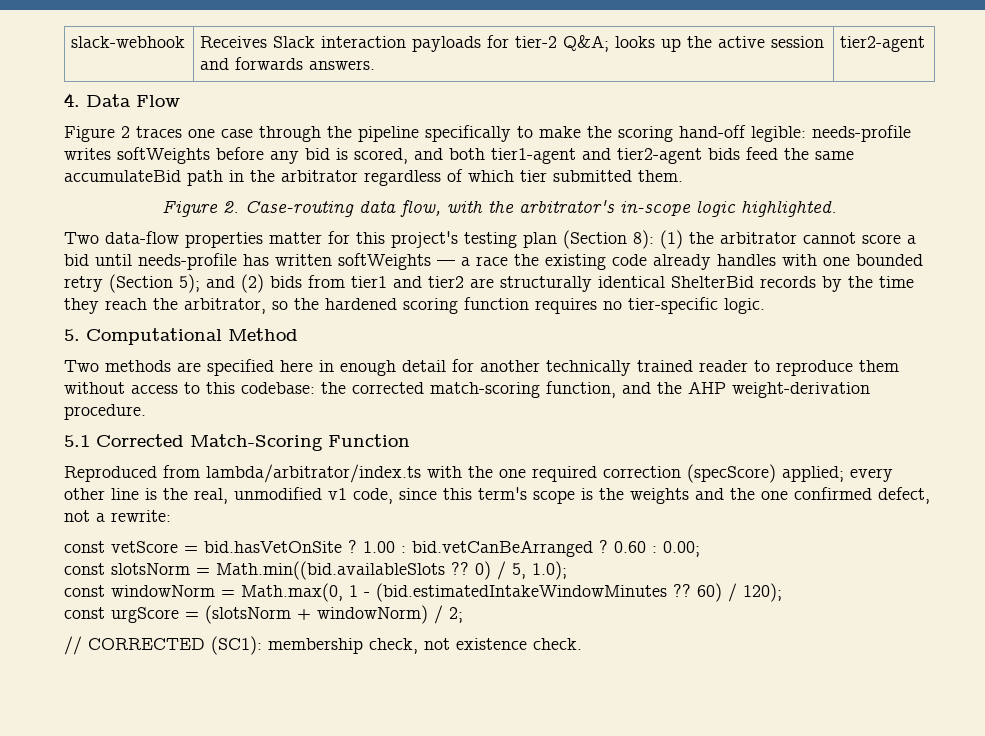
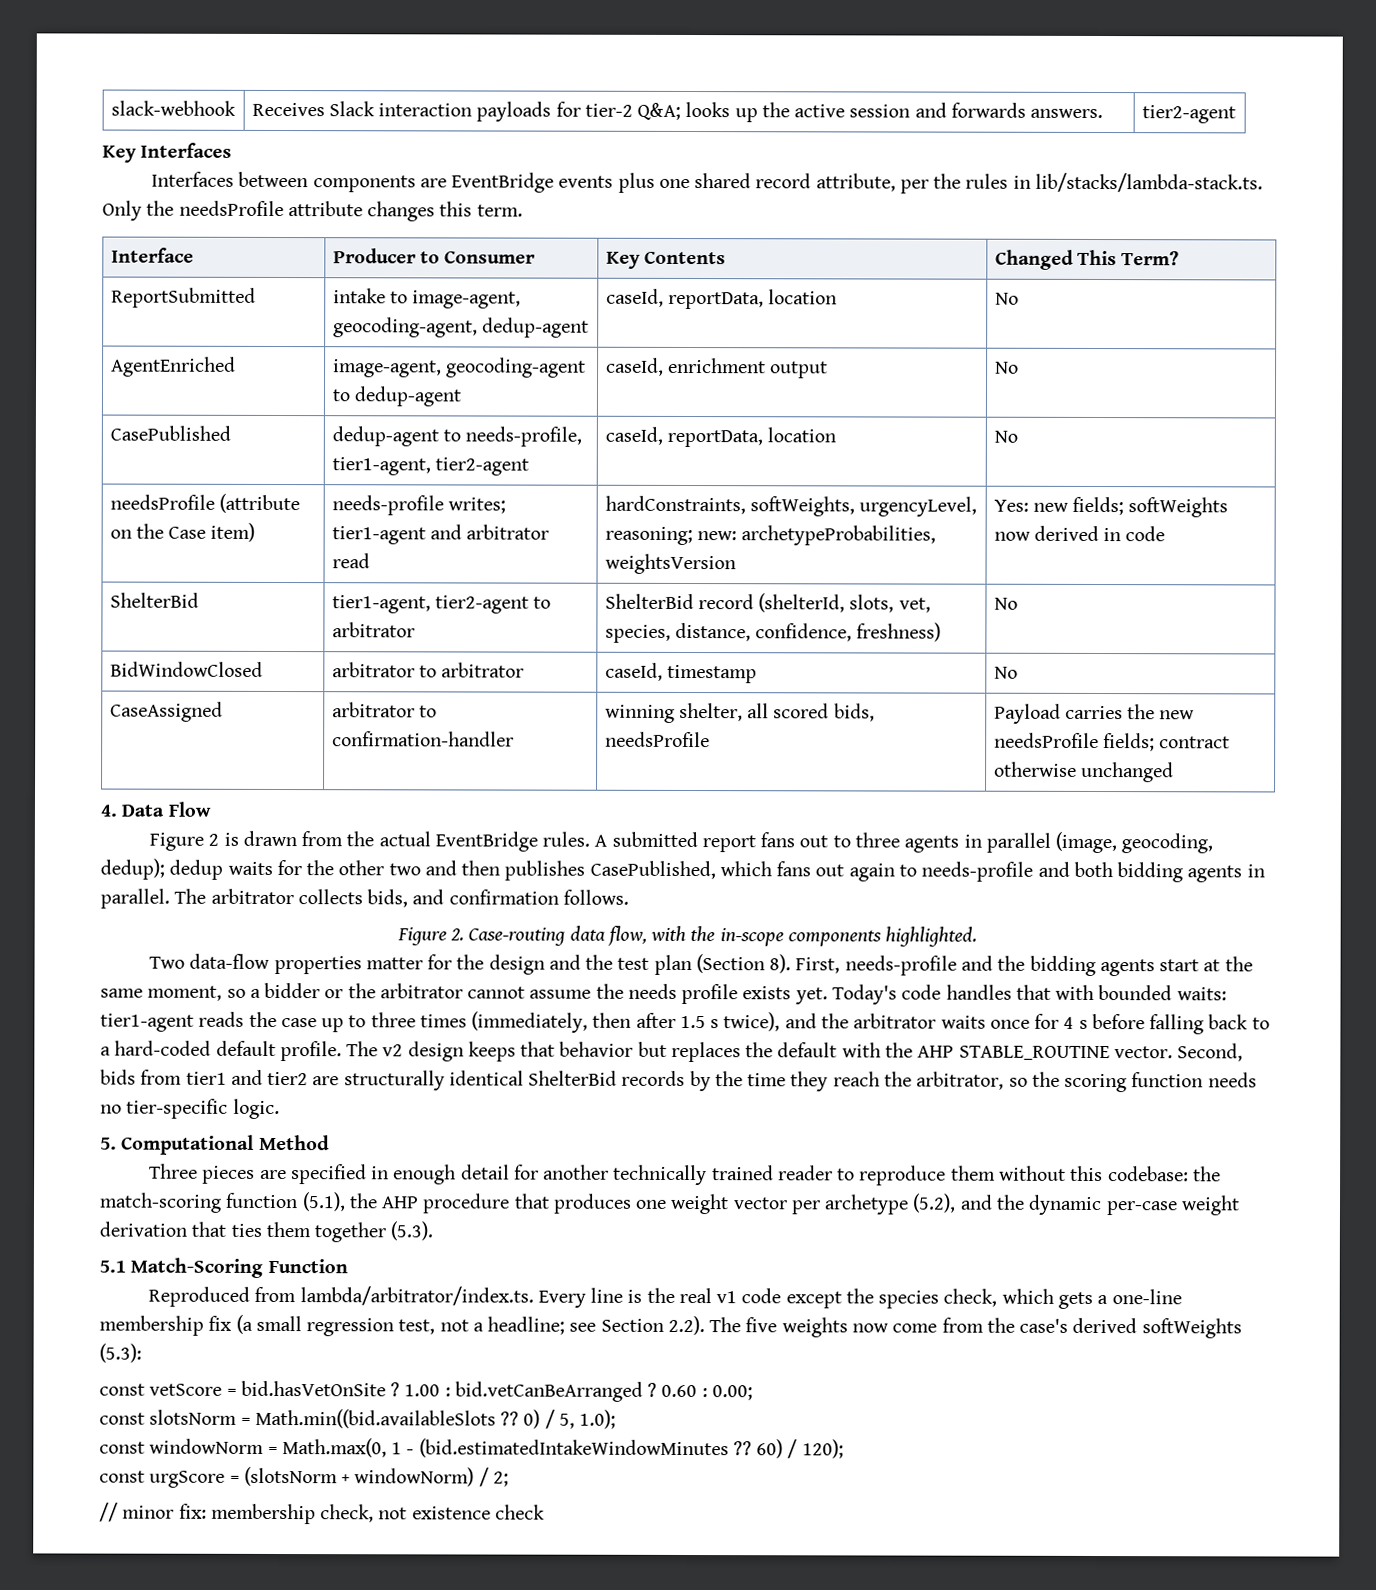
+ Key Interfaces
+ Interfaces between components are EventBridge events plus one shared record attribute, per the rules in lib/stacks/lambda-stack.ts. Only the needsProfile attribute changes this term.
+ Interface | Producer to Consumer | Key Contents | Changed This Term?
+ ReportSubmitted | intake to image-agent, geocoding-agent, dedup-agent | caseId, reportData, location | No
+ AgentEnriched | image-agent, geocoding-agent to dedup-agent | caseId, enrichment output | No
+ CasePublished | dedup-agent to needs-profile, tier1-agent, tier2-agent | caseId, reportData, location | No
+ needsProfile (attribute on the Case item) | needs-profile writes; tier1-agent and arbitrator read | hardConstraints, softWeights, urgencyLevel, reasoning; new: archetypeProbabilities, weightsVersion | Yes: new fields; softWeights now derived in code
+ ShelterBid | tier1-agent, tier2-agent to arbitrator | ShelterBid record (shelterId, slots, vet, species, distance, confidence, freshness) | No
+ BidWindowClosed | arbitrator to arbitrator | caseId, timestamp | No
+ CaseAssigned | arbitrator to confirmation-handler | winning shelter, all scored bids, needsProfile | Payload carries the new needsProfile fields; contract otherwise unchanged
- Figure 2 traces one case through the pipeline specifically to make the scoring hand-off legible: needs-profile writes softWeights before any bid is scored, and both tier1-agent and tier2-agent bids feed the same accumulateBid path in the arbitrator regardless of which tier submitted them.
+ Figure 2 is drawn from the actual EventBridge rules. A submitted report fans out to three agents in parallel (image, geocoding, dedup); dedup waits for the other two and then publishes CasePublished, which fans out again to needs-profile and both bidding agents in parallel. The arbitrator collects bids, and confirmation follows.
- Figure 2. Case-routing data flow, with the arbitrator's in-scope logic highlighted.
+ Figure 2. Case-routing data flow, with the in-scope components highlighted.
- Two data-flow properties matter for this project's testing plan (Section 8): (1) the arbitrator cannot score a bid until needs-profile has written softWeights — a race the existing code already handles with one bounded retry (Section 5); and (2) bids from tier1 and tier2 are structurally identical ShelterBid records by the time they reach the arbitrator, so the hardened scoring function requires no tier-specific logic.
+ Two data-flow properties matter for the design and the test plan (Section 8). First, needs-profile and the bidding agents start at the same moment, so a bidder or the arbitrator cannot assume the needs profile exists yet. Today's code handles that with bounded waits: tier1-agent reads the case up to three times (immediately, then after 1.5 s twice), and the arbitrator waits once for 4 s before falling back to a hard-coded default profile. The v2 design keeps that behavior but replaces the default with the AHP STABLE_ROUTINE vector. Second, bids from tier1 and tier2 are structurally identical ShelterBid records by the time they reach the arbitrator, so the scoring function needs no tier-specific logic.
- Two methods are specified here in enough detail for another technically trained reader to reproduce them without access to this codebase: the corrected match-scoring function, and the AHP weight-derivation procedure.
+ Three pieces are specified in enough detail for another technically trained reader to reproduce them without this codebase: the match-scoring function (5.1), the AHP procedure that produces one weight vector per archetype (5.2), and the dynamic per-case weight derivation that ties them together (5.3).
- 5.1 Corrected Match-Scoring Function
+ 5.1 Match-Scoring Function
- Reproduced from lambda/arbitrator/index.ts with the one required correction (specScore) applied; every other line is the real, unmodified v1 code, since this term's scope is the weights and the one confirmed defect, not a rewrite:
+ Reproduced from lambda/arbitrator/index.ts. Every line is the real v1 code except the species check, which gets a one-line membership fix (a small regression test, not a headline; see Section 2.2). The five weights now come from the case's derived softWeights (5.3):
- // CORRECTED (SC1): membership check, not existence check.
+ // minor fix: membership check, not existence check

